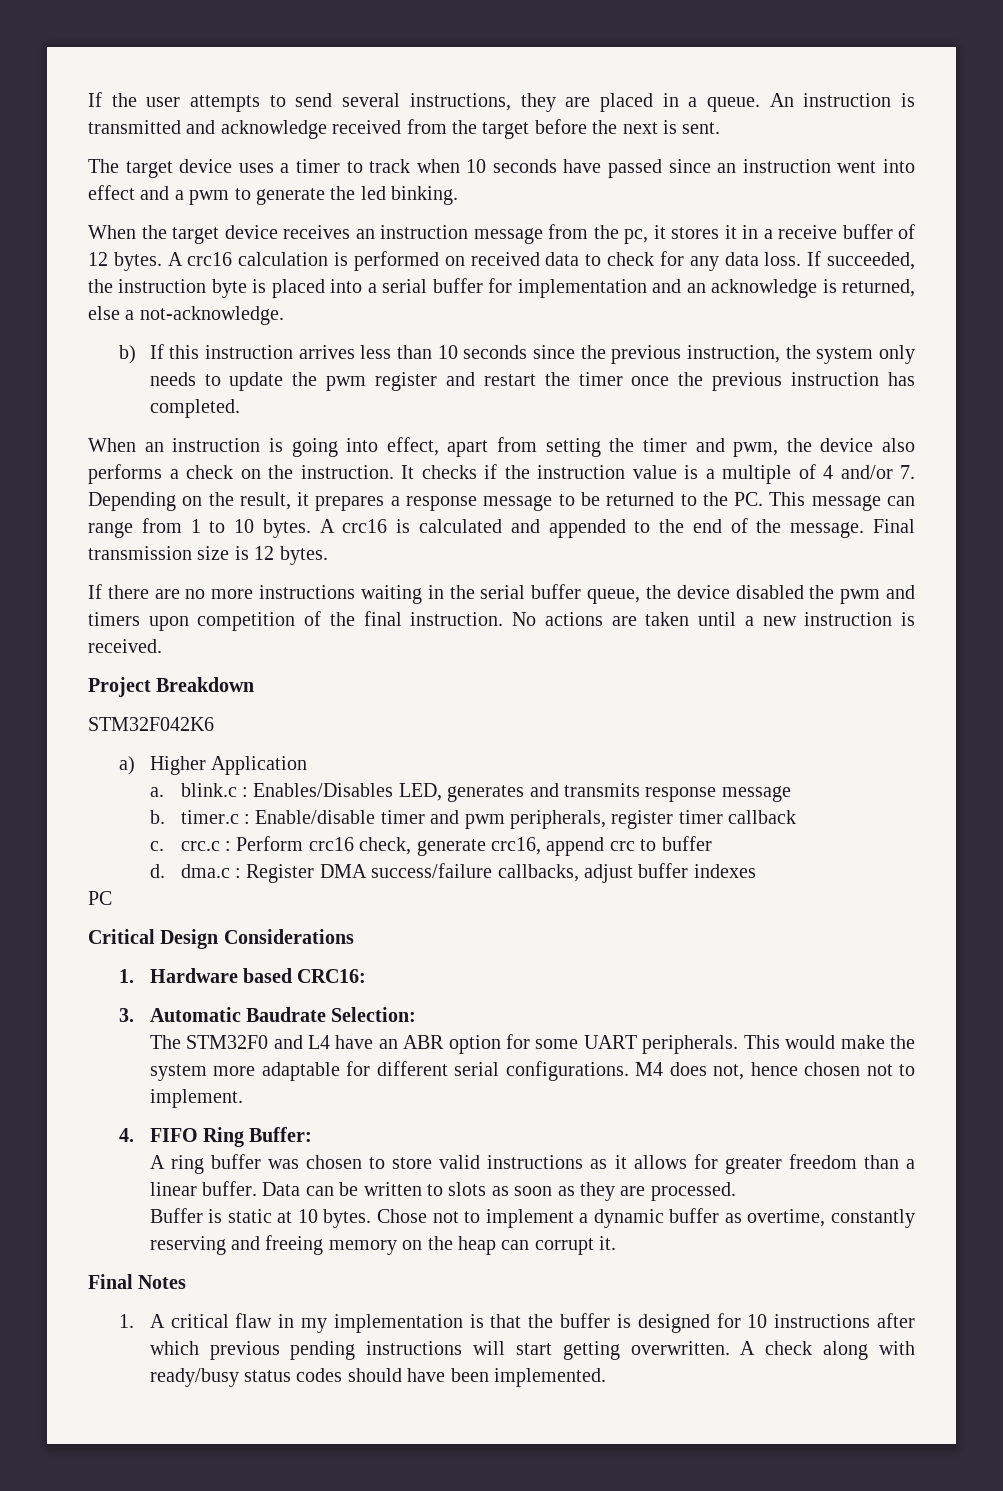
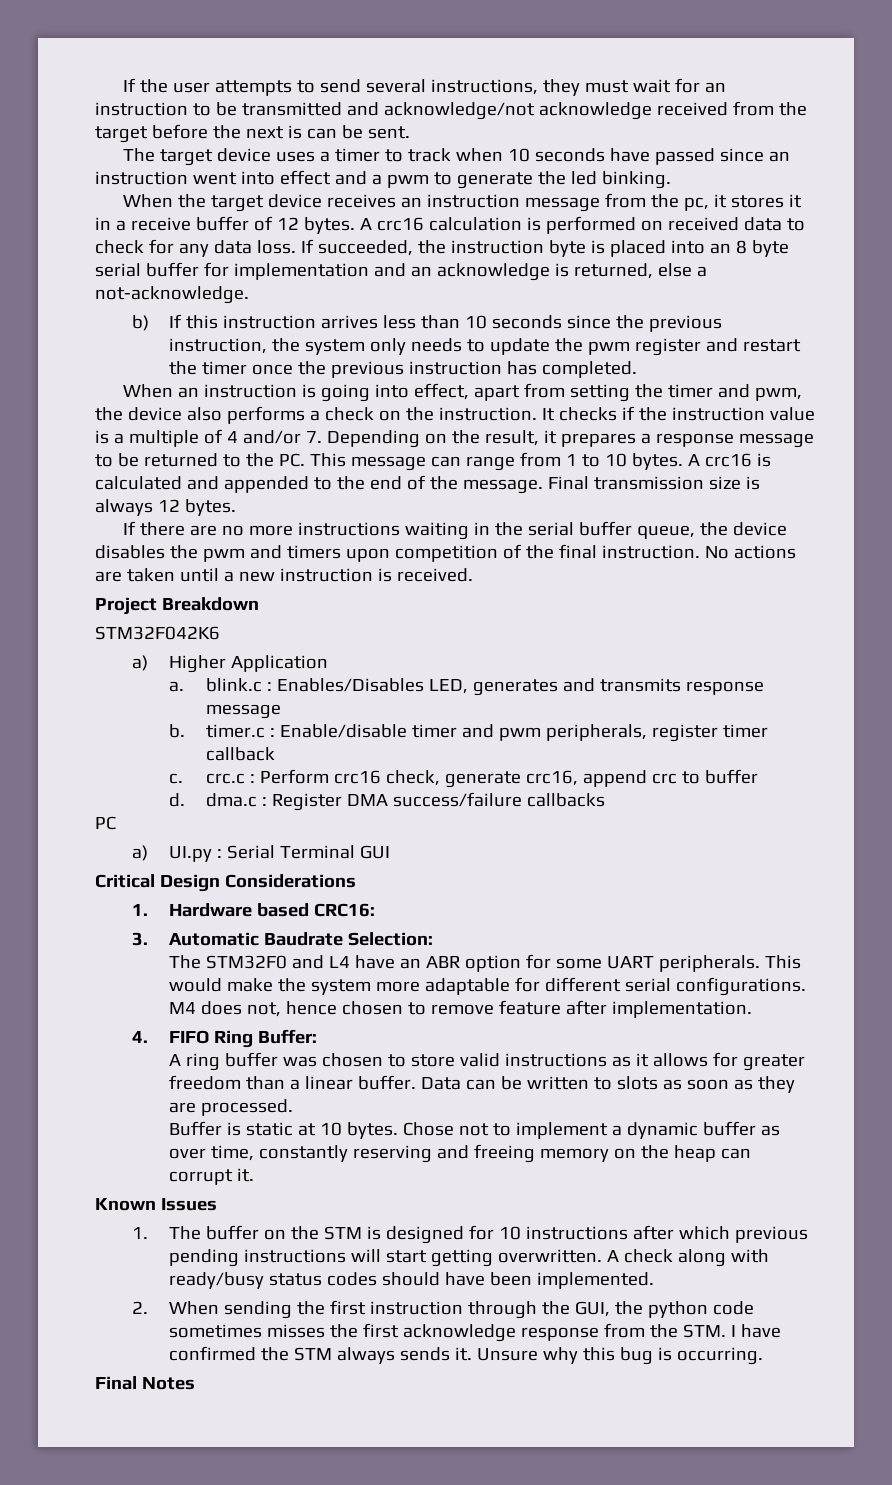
- If the user attempts to send several instructions, they are placed in a queue. An instruction is transmitted and acknowledge received from the target before the next is sent.
+ If the user attempts to send several instructions, they must wait for an instruction to be transmitted and acknowledge/not acknowledge received from the target before the next is can be sent.
- If succeeded, the instruction byte is placed into a serial buffer for implementation and an acknowledge is returned, else a not-acknowledge.
+ If succeeded, the instruction byte is placed into an 8 byte serial buffer for implementation and an acknowledge is returned, else a not-acknowledge.
- Final transmission size is 12 bytes.
+ Final transmission size is always 12 bytes.
- If there are no more instructions waiting in the serial buffer queue, the device disabled the pwm and timers upon competition of the final instruction.
+ If there are no more instructions waiting in the serial buffer queue, the device disables the pwm and timers upon competition of the final instruction.
- d. dma.c : Register DMA success/failure callbacks, adjust buffer indexes
+ d. dma.c : Register DMA success/failure callbacks
  PC
+ a) UI.py : Serial Terminal GUI
- M4 does not, hence chosen not to implement.
+ M4 does not, hence chosen to remove feature after implementation.
- Chose not to implement a dynamic buffer as overtime, constantly reserving and freeing memory on the heap can corrupt it.
+ Chose not to implement a dynamic buffer as over time, constantly reserving and freeing memory on the heap can corrupt it.
- Final Notes
- 1. A critical flaw in my implementation is that the buffer is designed for 10 instructions after which previous pending instructions will start getting overwritten.
+ Known Issues
+ 1. The buffer on the STM is designed for 10 instructions after which previous pending instructions will start getting overwritten.
+ 2. When sending the first instruction through the GUI, the python code sometimes misses the first acknowledge response from the STM. I have confirmed the STM always sends it. Unsure why this bug is occurring.
+ Final Notes

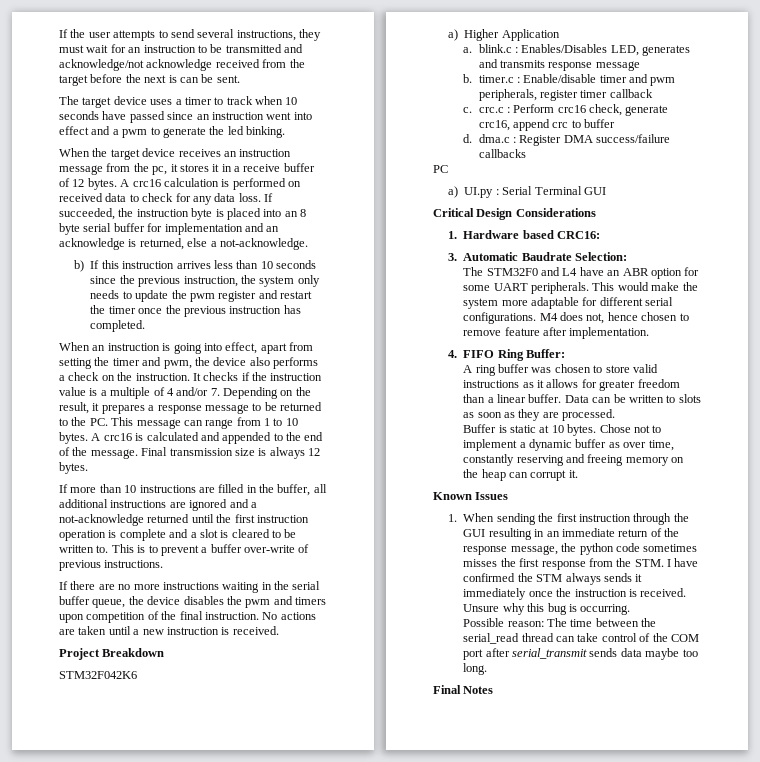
+ If more than 10 instructions are filled in the buffer, all additional instructions are ignored and a not-acknowledge returned until the first instruction operation is complete and a slot is cleared to be written to. This is to prevent a buffer over-write of previous instructions.
- 1. The buffer on the STM is designed for 10 instructions after which previous pending instructions will start getting overwritten. A check along with ready/busy status codes should have been implemented.
- 2. When sending the first instruction through the GUI, the python code sometimes misses the first acknowledge response from the STM. I have confirmed the STM always sends it.
+ 1. When sending the first instruction through the GUI resulting in an immediate return of the response message, the python code sometimes misses the first response from the STM. I have confirmed the STM always sends it immediately once the instruction is received.
+ Possible reason: The time between the serial_read thread can take control of the COM port after serial_transmit sends data maybe too long.

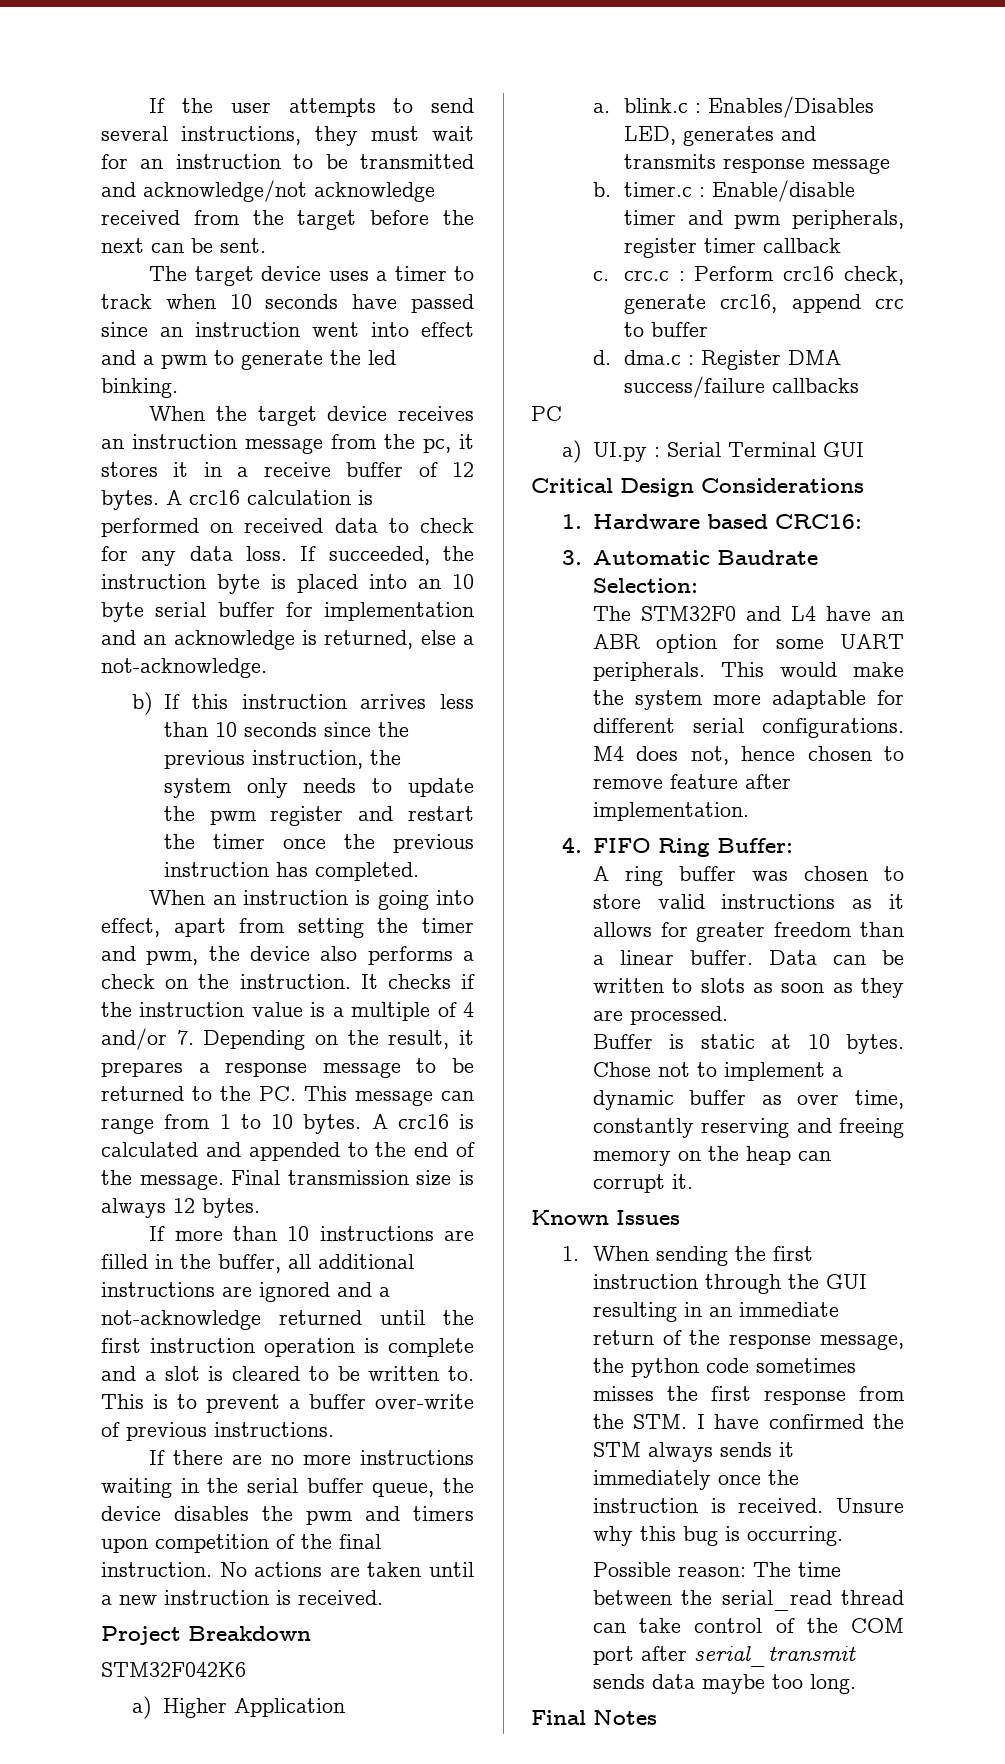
- If the user attempts to send several instructions, they must wait for an instruction to be transmitted and acknowledge/not acknowledge received from the target before the next is can be sent.
+ If the user attempts to send several instructions, they must wait for an instruction to be transmitted and acknowledge/not acknowledge received from the target before the next can be sent.
- If succeeded, the instruction byte is placed into an 8 byte serial buffer for implementation and an acknowledge is returned, else a not-acknowledge.
+ If succeeded, the instruction byte is placed into an 10 byte serial buffer for implementation and an acknowledge is returned, else a not-acknowledge.

